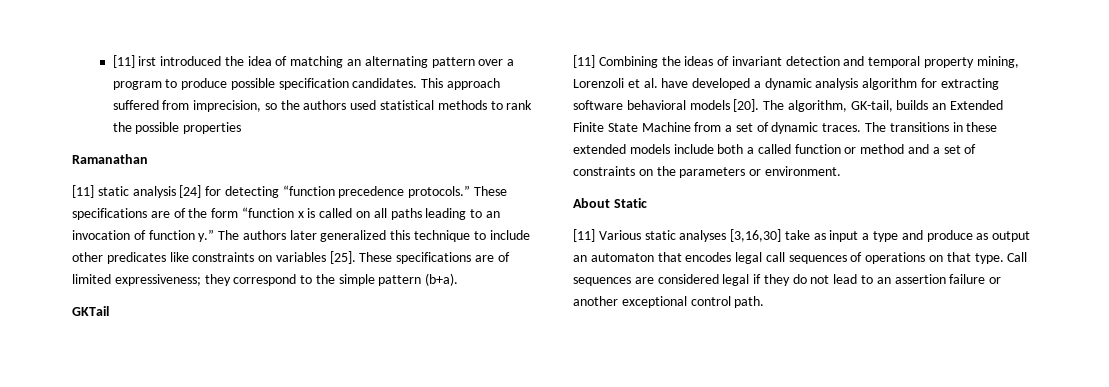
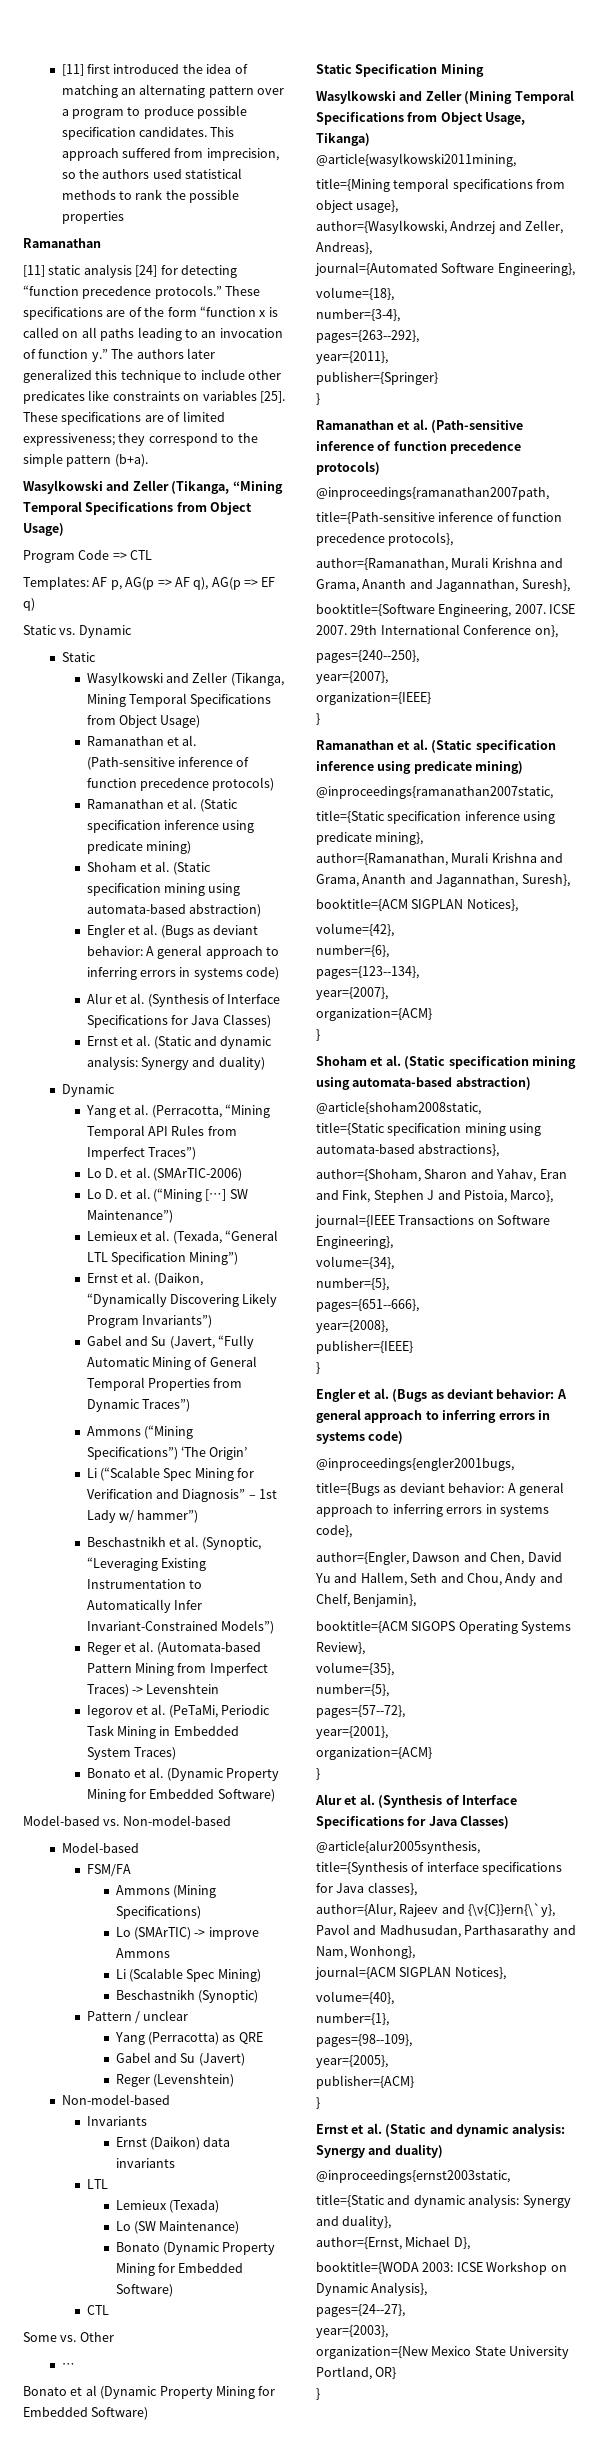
- [11] irst introduced the idea of matching an alternating pattern over a program to produce possible specification candidates.
+ [11] first introduced the idea of matching an alternating pattern over a program to produce possible specification candidates.
- GKTail
- [11] Combining the ideas of invariant detection and temporal property mining, Lorenzoli et al. have developed a dynamic analysis algorithm for extracting software behavioral models [20]. The algorithm, GK-tail, builds an Extended Finite State Machine from a set of dynamic traces. The transitions in these extended models include both a called function or method and a set of constraints on the parameters or environment.
- About Static
- [11] Various static analyses [3,16,30] take as input a type and produce as output an automaton that encodes legal call sequences of operations on that type. Call sequences are considered legal if they do not lead to an assertion failure or another exceptional control path.
+ Wasylkowski and Zeller (Tikanga, “Mining Temporal Specifications from Object Usage)
+ Program Code => CTL
+ Templates: AF p, AG(p => AF q), AG(p => EF q)
+ Static vs. Dynamic
+ Static
+ Wasylkowski and Zeller (Tikanga, Mining Temporal Specifications from Object Usage)
+ Ramanathan et al. (Path-sensitive inference of function precedence protocols)
+ Ramanathan et al. (Static specification inference using predicate mining)
+ Shoham et al. (Static specification mining using automata-based abstraction)
+ Engler et al. (Bugs as deviant behavior: A general approach to inferring errors in systems code)
+ Alur et al. (Synthesis of Interface Specifications for Java Classes)
+ Ernst et al. (Static and dynamic analysis: Synergy and duality)
+ Dynamic
+ Yang et al. (Perracotta, “Mining Temporal API Rules from Imperfect Traces”)
+ Lo D. et al. (SMArTIC-2006)
+ Lo D. et al. (“Mining […] SW Maintenance”)
+ Lemieux et al. (Texada, “General LTL Specification Mining”)
+ Ernst et al. (Daikon, “Dynamically Discovering Likely Program Invariants”)
+ Gabel and Su (Javert, “Fully Automatic Mining of General Temporal Properties from Dynamic Traces”)
+ Ammons (“Mining Specifications”) ‘The Origin’
+ Li (“Scalable Spec Mining for Verification and Diagnosis” – 1st Lady w/ hammer”)
+ Beschastnikh et al. (Synoptic, “Leveraging Existing Instrumentation to Automatically Infer Invariant-Constrained Models”)
+ Reger et al. (Automata-based Pattern Mining from Imperfect Traces) -> Levenshtein
+ Iegorov et al. (PeTaMi, Periodic Task Mining in Embedded System Traces)
+ Bonato et al. (Dynamic Property Mining for Embedded Software)
+ Model-based vs. Non-model-based
+ Model-based
+ FSM/FA
+ Ammons (Mining Specifications)
+ Lo (SMArTIC) -> improve Ammons
+ Li (Scalable Spec Mining)
+ Beschastnikh (Synoptic)
+ Pattern / unclear
+ Yang (Perracotta) as QRE
+ Gabel and Su (Javert)
+ Reger (Levenshtein)
+ Non-model-based
+ Invariants
+ Ernst (Daikon) data invariants
+ LTL
+ Lemieux (Texada)
+ Lo (SW Maintenance)
+ Bonato (Dynamic Property Mining for Embedded Software)
+ CTL
+ Some vs. Other
+ …
+ Bonato et al (Dynamic Property Mining for Embedded Software)
+ Static Specification Mining
+ Wasylkowski and Zeller (Mining Temporal Specifications from Object Usage, Tikanga)
+ @article{wasylkowski2011mining,
+ title={Mining temporal specifications from object usage},
+ author={Wasylkowski, Andrzej and Zeller, Andreas},
+ journal={Automated Software Engineering},
+ volume={18},
+ number={3-4},
+ pages={263--292},
+ year={2011},
+ publisher={Springer}
+ }
+ Ramanathan et al. (Path-sensitive inference of function precedence protocols)
+ @inproceedings{ramanathan2007path,
+ title={Path-sensitive inference of function precedence protocols},
+ author={Ramanathan, Murali Krishna and Grama, Ananth and Jagannathan, Suresh},
+ booktitle={Software Engineering, 2007. ICSE 2007. 29th International Conference on},
+ pages={240--250},
+ year={2007},
+ organization={IEEE}
+ }
+ Ramanathan et al. (Static specification inference using predicate mining)
+ @inproceedings{ramanathan2007static,
+ title={Static specification inference using predicate mining},
+ author={Ramanathan, Murali Krishna and Grama, Ananth and Jagannathan, Suresh},
+ booktitle={ACM SIGPLAN Notices},
+ volume={42},
+ number={6},
+ pages={123--134},
+ year={2007},
+ organization={ACM}
+ }
+ Shoham et al. (Static specification mining using automata-based abstraction)
+ @article{shoham2008static,
+ title={Static specification mining using automata-based abstractions},
+ author={Shoham, Sharon and Yahav, Eran and Fink, Stephen J and Pistoia, Marco},
+ journal={IEEE Transactions on Software Engineering},
+ volume={34},
+ number={5},
+ pages={651--666},
+ year={2008},
+ publisher={IEEE}
+ }
+ Engler et al. (Bugs as deviant behavior: A general approach to inferring errors in systems code)
+ @inproceedings{engler2001bugs,
+ title={Bugs as deviant behavior: A general approach to inferring errors in systems code},
+ author={Engler, Dawson and Chen, David Yu and Hallem, Seth and Chou, Andy and Chelf, Benjamin},
+ booktitle={ACM SIGOPS Operating Systems Review},
+ volume={35},
+ number={5},
+ pages={57--72},
+ year={2001},
+ organization={ACM}
+ }
+ Alur et al. (Synthesis of Interface Specifications for Java Classes)
+ @article{alur2005synthesis,
+ title={Synthesis of interface specifications for Java classes},
+ author={Alur, Rajeev and {\v{C}}ern{\`y}, Pavol and Madhusudan, Parthasarathy and Nam, Wonhong},
+ journal={ACM SIGPLAN Notices},
+ volume={40},
+ number={1},
+ pages={98--109},
+ year={2005},
+ publisher={ACM}
+ }
+ Ernst et al. (Static and dynamic analysis: Synergy and duality)
+ @inproceedings{ernst2003static,
+ title={Static and dynamic analysis: Synergy and duality},
+ author={Ernst, Michael D},
+ booktitle={WODA 2003: ICSE Workshop on Dynamic Analysis},
+ pages={24--27},
+ year={2003},
+ organization={New Mexico State University Portland, OR}
+ }

